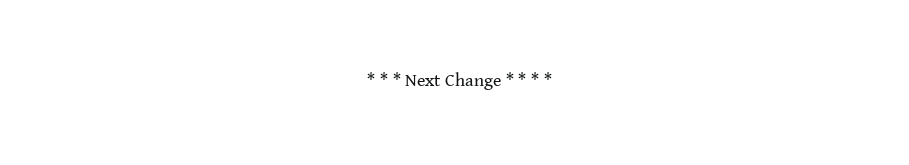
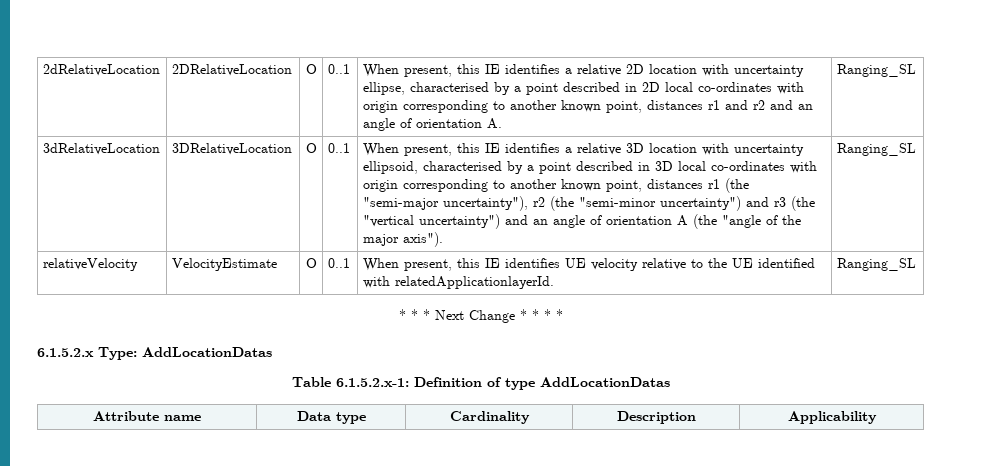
+ 2dRelativeLocation | 2DRelativeLocation | O | 0..1 | When present, this IE identifies a relative 2D location with uncertainty ellipse, characterised by a point described in 2D local co-ordinates with origin corresponding to another known point, distances r1 and r2 and an angle of orientation A. | Ranging_SL
+ 3dRelativeLocation | 3DRelativeLocation | O | 0..1 | When present, this IE identifies a relative 3D location with uncertainty ellipsoid, characterised by a point described in 3D local co-ordinates with origin corresponding to another known point, distances r1 (the "semi-major uncertainty"), r2 (the "semi-minor uncertainty") and r3 (the "vertical uncertainty") and an angle of orientation A (the "angle of the major axis"). | Ranging_SL
+ relativeVelocity | VelocityEstimate | O | 0..1 | When present, this IE identifies UE velocity relative to the UE identified with relatedApplicationlayerId. | Ranging_SL
+ 6.1.5.2.x Type: AddLocationDatas
+ Table 6.1.5.2.x-1: Definition of type AddLocationDatas
+ Attribute name | Data type | Cardinality | Description | Applicability

